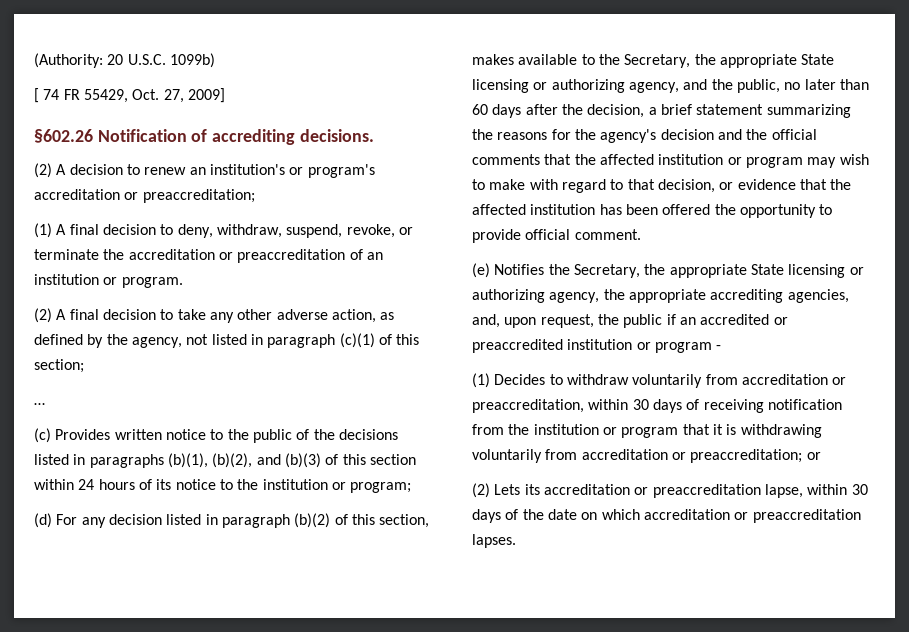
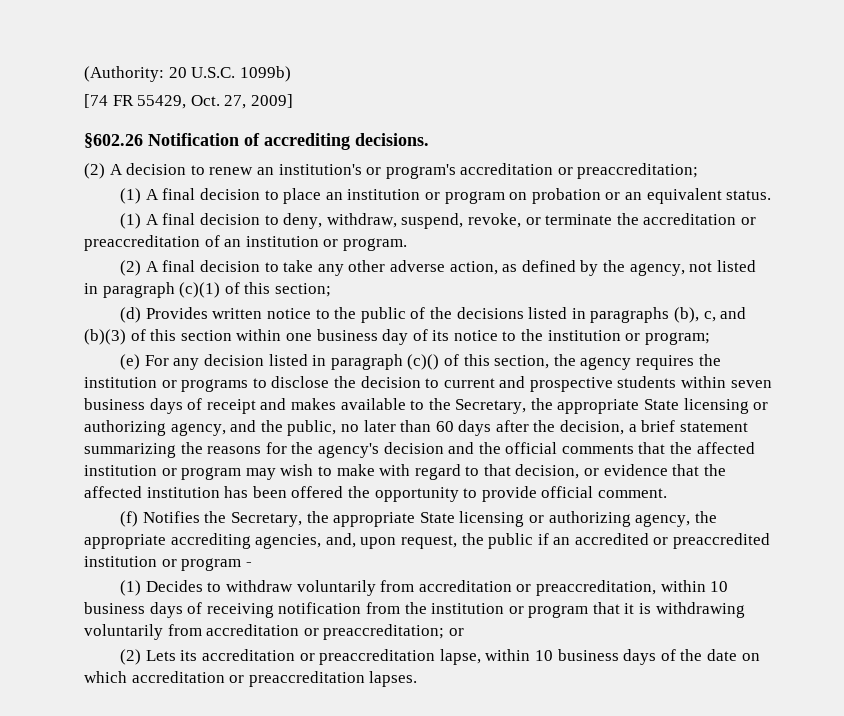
- [ 74 FR 55429, Oct. 27, 2009]
+ [74 FR 55429, Oct. 27, 2009]
+ (1) A final decision to place an institution or program on probation or an equivalent status.
- …
- (c) Provides written notice to the public of the decisions listed in paragraphs (b)(1), (b)(2), and (b)(3) of this section within 24 hours of its notice to the institution or program;
+ (d) Provides written notice to the public of the decisions listed in paragraphs (b), c, and (b)(3) of this section within one business day of its notice to the institution or program;
- (d) For any decision listed in paragraph (b)(2) of this section, makes available to the Secretary, the appropriate State licensing or authorizing agency, and the public, no later than 60 days after the decision, a brief statement summarizing the reasons for the agency's decision and the official comments that the affected institution or program may wish to make with regard to that decision, or evidence that the affected institution has been offered the opportunity to provide official comment.
+ (e) For any decision listed in paragraph (c)() of this section, the agency requires the institution or programs to disclose the decision to current and prospective students within seven business days of receipt and makes available to the Secretary, the appropriate State licensing or authorizing agency, and the public, no later than 60 days after the decision, a brief statement summarizing the reasons for the agency's decision and the official comments that the affected institution or program may wish to make with regard to that decision, or evidence that the affected institution has been offered the opportunity to provide official comment.
- (e) Notifies the Secretary, the appropriate State licensing or authorizing agency, the appropriate accrediting agencies, and, upon request, the public if an accredited or preaccredited institution or program -
+ (f) Notifies the Secretary, the appropriate State licensing or authorizing agency, the appropriate accrediting agencies, and, upon request, the public if an accredited or preaccredited institution or program -
- (1) Decides to withdraw voluntarily from accreditation or preaccreditation, within 30 days of receiving notification from the institution or program that it is withdrawing voluntarily from accreditation or preaccreditation; or
+ (1) Decides to withdraw voluntarily from accreditation or preaccreditation, within 10 business days of receiving notification from the institution or program that it is withdrawing voluntarily from accreditation or preaccreditation; or
- (2) Lets its accreditation or preaccreditation lapse, within 30 days of the date on which accreditation or preaccreditation lapses.
+ (2) Lets its accreditation or preaccreditation lapse, within 10 business days of the date on which accreditation or preaccreditation lapses.

